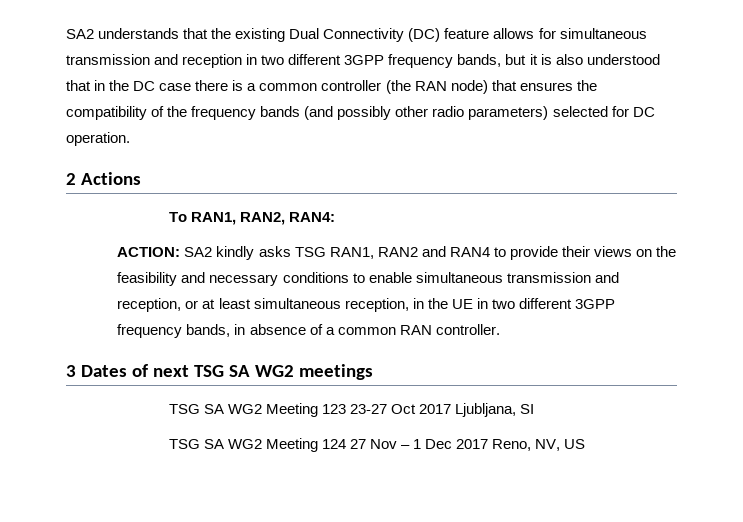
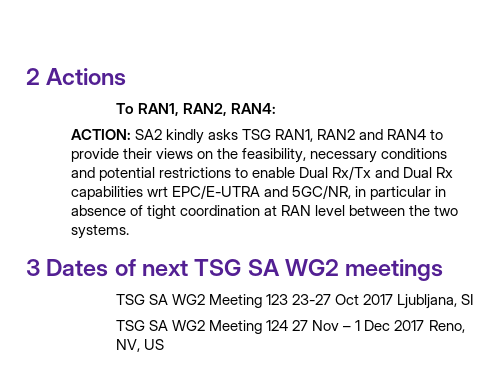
- SA2 understands that the existing Dual Connectivity (DC) feature allows for simultaneous transmission and reception in two different 3GPP frequency bands, but it is also understood that in the DC case there is a common controller (the RAN node) that ensures the compatibility of the frequency bands (and possibly other radio parameters) selected for DC operation.
- ACTION: SA2 kindly asks TSG RAN1, RAN2 and RAN4 to provide their views on the feasibility and necessary conditions to enable simultaneous transmission and reception, or at least simultaneous reception, in the UE in two different 3GPP frequency bands, in absence of a common RAN controller.
+ ACTION: SA2 kindly asks TSG RAN1, RAN2 and RAN4 to provide their views on the feasibility, necessary conditions and potential restrictions to enable Dual Rx/Tx and Dual Rx capabilities wrt EPC/E-UTRA and 5GC/NR, in particular in absence of tight coordination at RAN level between the two systems.

